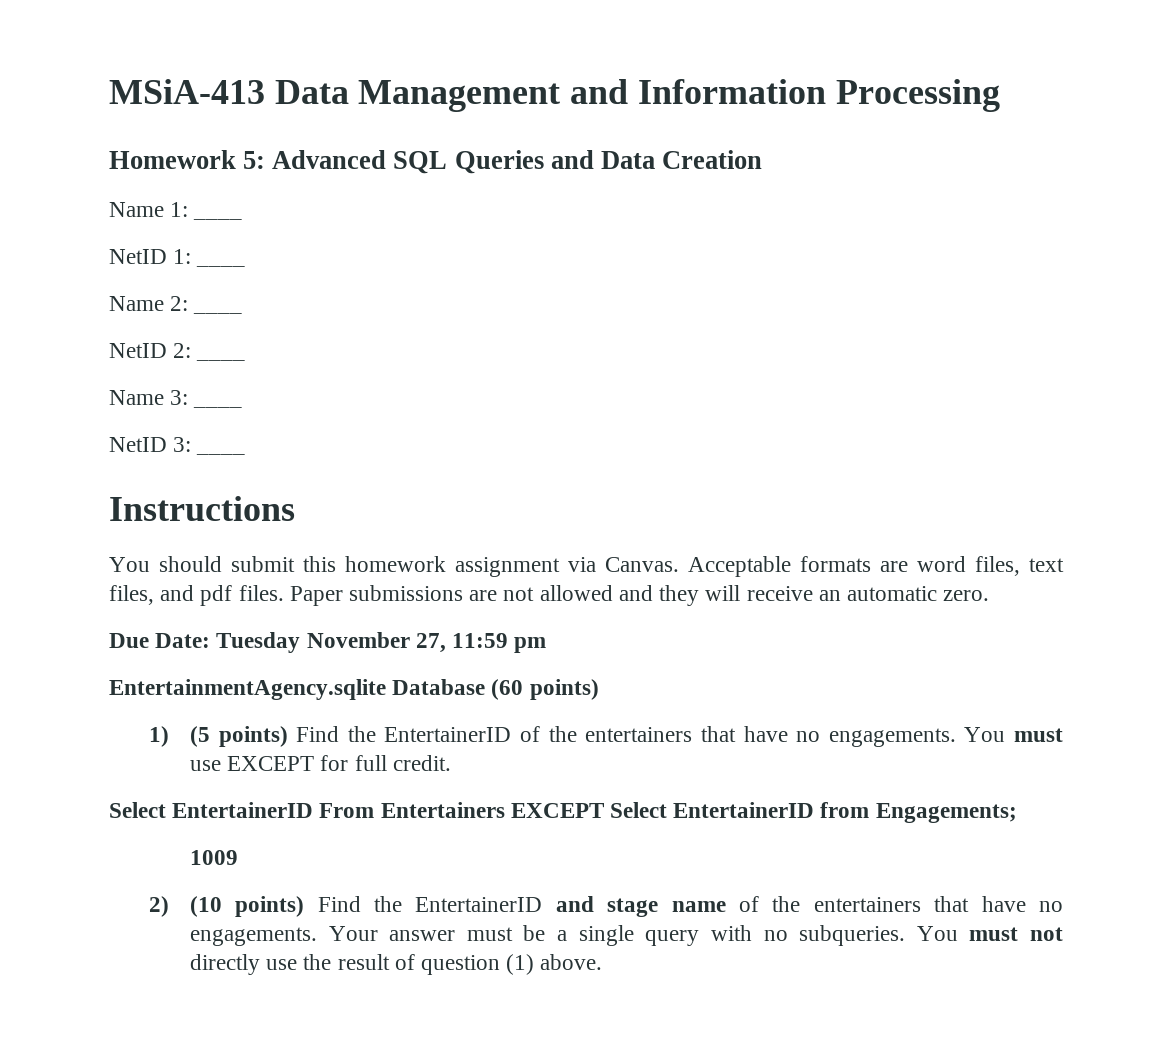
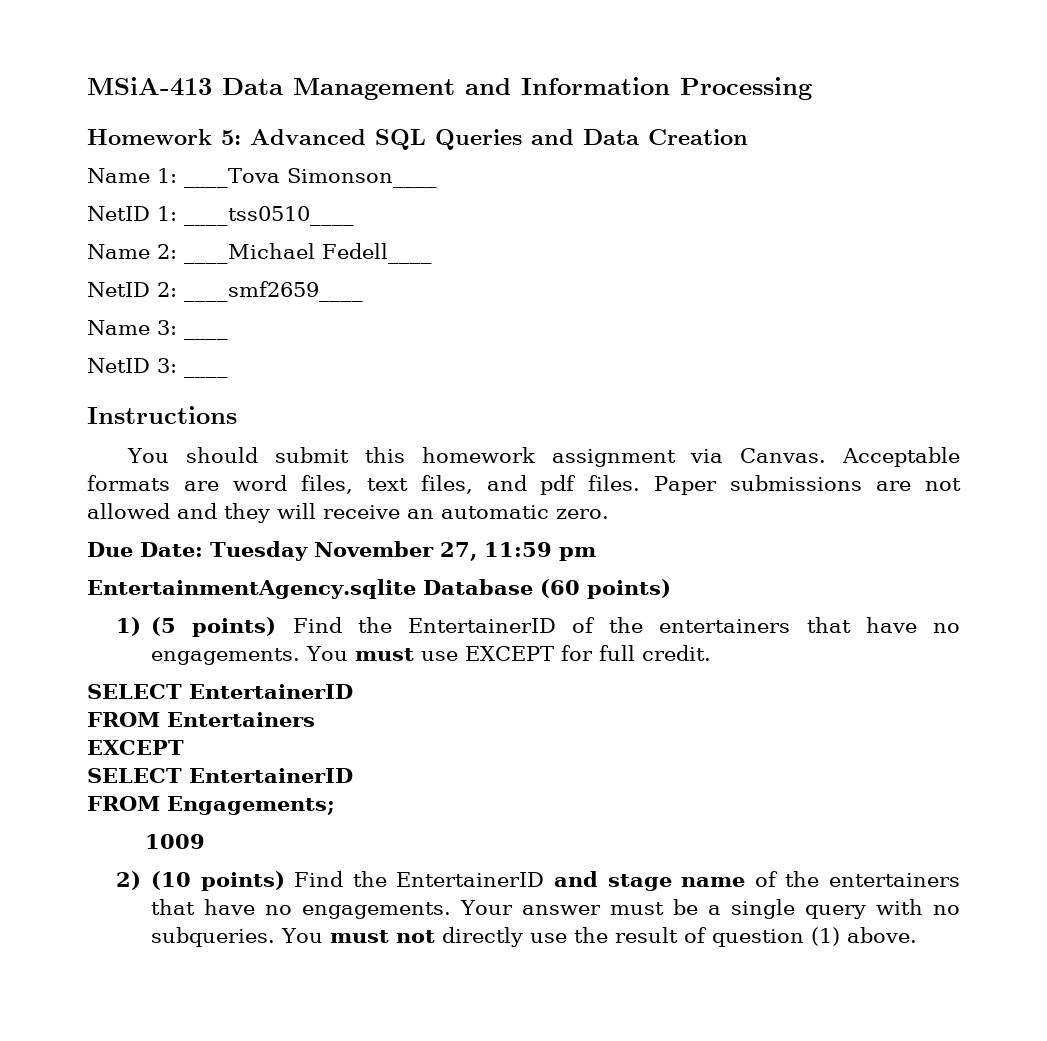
- Name 1: ____
+ Name 1: ____Tova Simonson____
- NetID 1: ____
+ NetID 1: ____tss0510____
- Name 2: ____
+ Name 2: ____Michael Fedell____
- NetID 2: ____
+ NetID 2: ____smf2659____
  You must use EXCEPT for full credit.
- Select EntertainerID From Entertainers EXCEPT Select EntertainerID from Engagements;
+ SELECT EntertainerID
+ FROM Entertainers
+ EXCEPT
+ SELECT EntertainerID
+ FROM Engagements;

